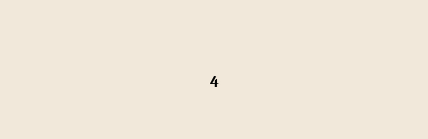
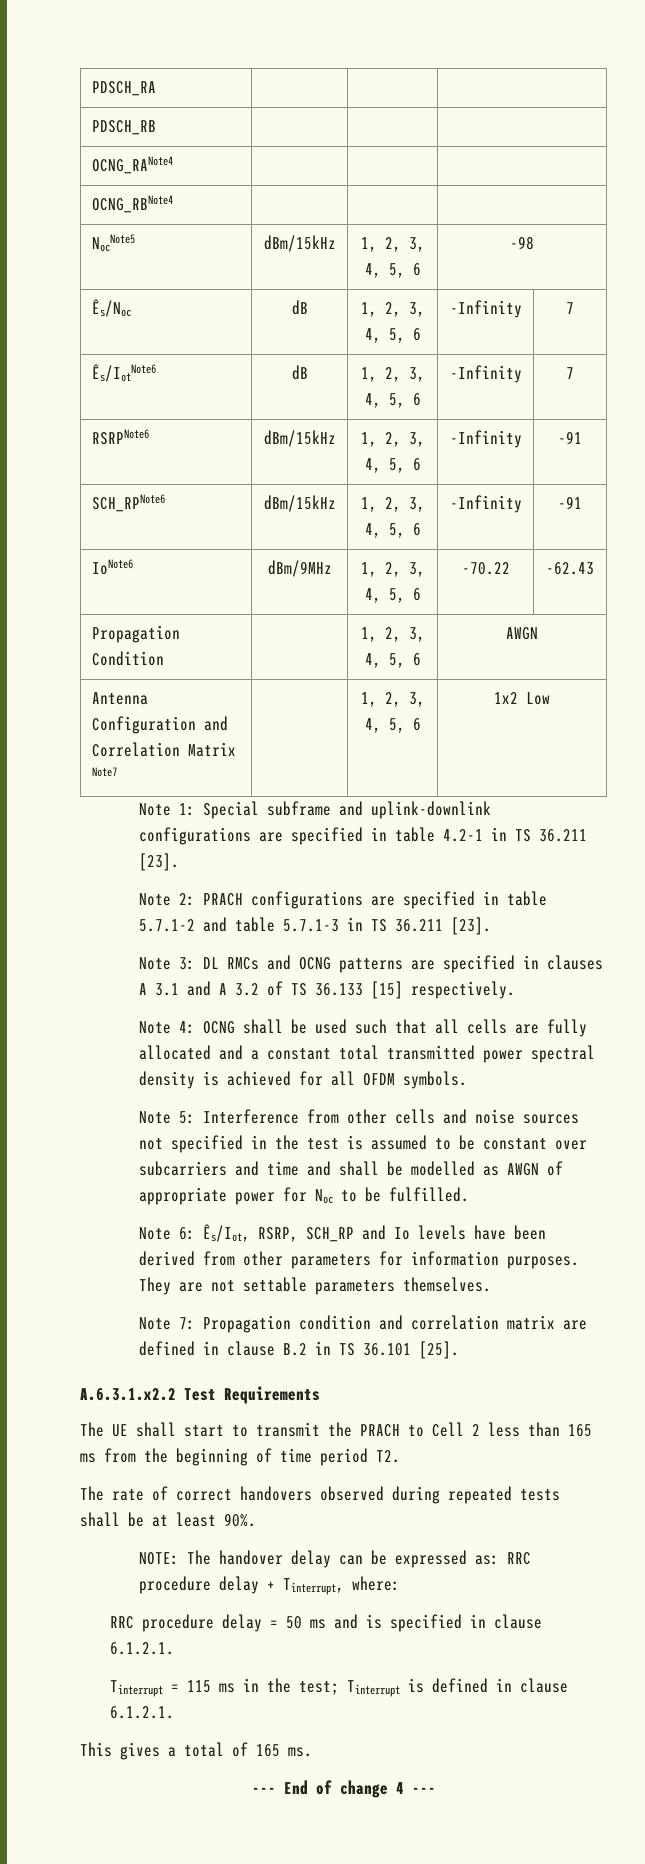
- 4
+ PDSCH_RA | | |
+ PDSCH_RB | | |
+ OCNG_RANote4 | | |
+ OCNG_RBNote4 | | |
+ NocNote5 | dBm/15kHz | 1, 2, 3, 4, 5, 6 | -98
+ Ês/Noc | dB | 1, 2, 3, 4, 5, 6 | -Infinity | 7
+ Ês/IotNote6 | dB | 1, 2, 3, 4, 5, 6 | -Infinity | 7
+ RSRPNote6 | dBm/15kHz | 1, 2, 3, 4, 5, 6 | -Infinity | -91
+ SCH_RPNote6 | dBm/15kHz | 1, 2, 3, 4, 5, 6 | -Infinity | -91
+ IoNote6 | dBm/9MHz | 1, 2, 3, 4, 5, 6 | -70.22 | -62.43
+ Propagation Condition | | 1, 2, 3, 4, 5, 6 | AWGN
+ Antenna Configuration and Correlation Matrix Note7 | | 1, 2, 3, 4, 5, 6 | 1x2 Low
+ Note 1: Special subframe and uplink-downlink configurations are specified in table 4.2-1 in TS 36.211 [23].
+ Note 2: PRACH configurations are specified in table 5.7.1-2 and table 5.7.1-3 in TS 36.211 [23].
+ Note 3: DL RMCs and OCNG patterns are specified in clauses A 3.1 and A 3.2 of TS 36.133 [15] respectively.
+ Note 4: OCNG shall be used such that all cells are fully allocated and a constant total transmitted power spectral density is achieved for all OFDM symbols.
+ Note 5: Interference from other cells and noise sources not specified in the test is assumed to be constant over subcarriers and time and shall be modelled as AWGN of appropriate power for Noc to be fulfilled.
+ Note 6: Ês/Iot, RSRP, SCH_RP and Io levels have been derived from other parameters for information purposes. They are not settable parameters themselves.
+ Note 7: Propagation condition and correlation matrix are defined in clause B.2 in TS 36.101 [25].
+ A.6.3.1.x2.2 Test Requirements
+ The UE shall start to transmit the PRACH to Cell 2 less than 165 ms from the beginning of time period T2.
+ The rate of correct handovers observed during repeated tests shall be at least 90%.
+ NOTE: The handover delay can be expressed as: RRC procedure delay + Tinterrupt, where:
+ RRC procedure delay = 50 ms and is specified in clause 6.1.2.1.
+ Tinterrupt = 115 ms in the test; Tinterrupt is defined in clause 6.1.2.1.
+ This gives a total of 165 ms.
+ --- End of change 4 ---

